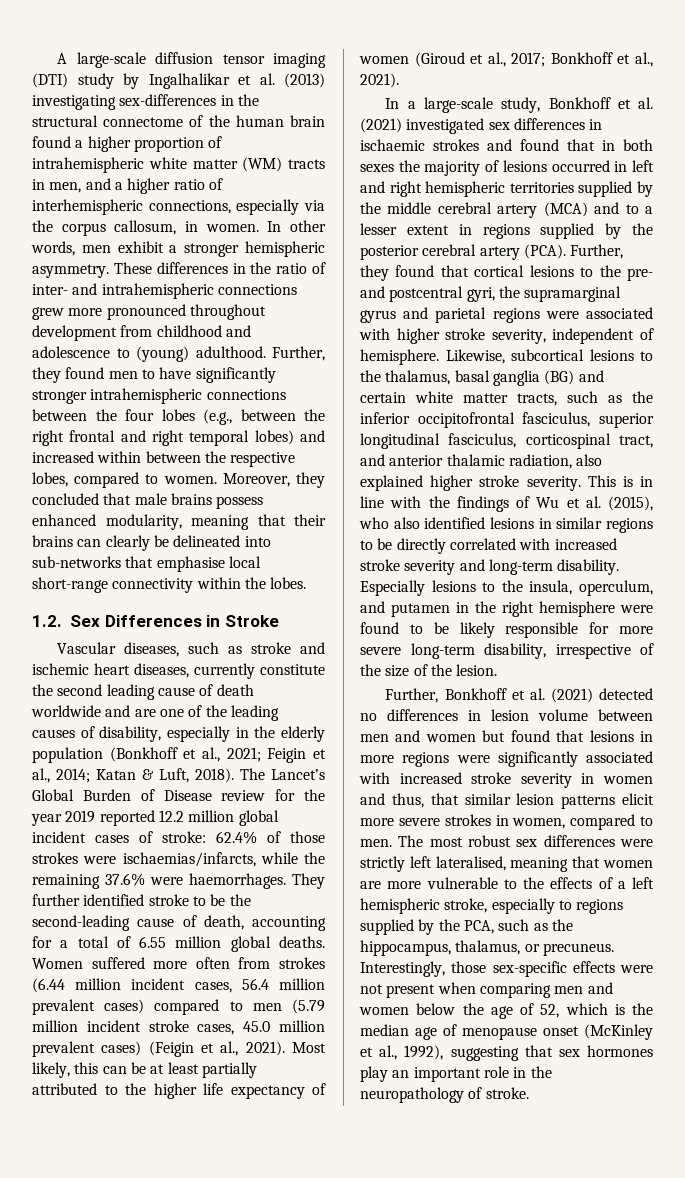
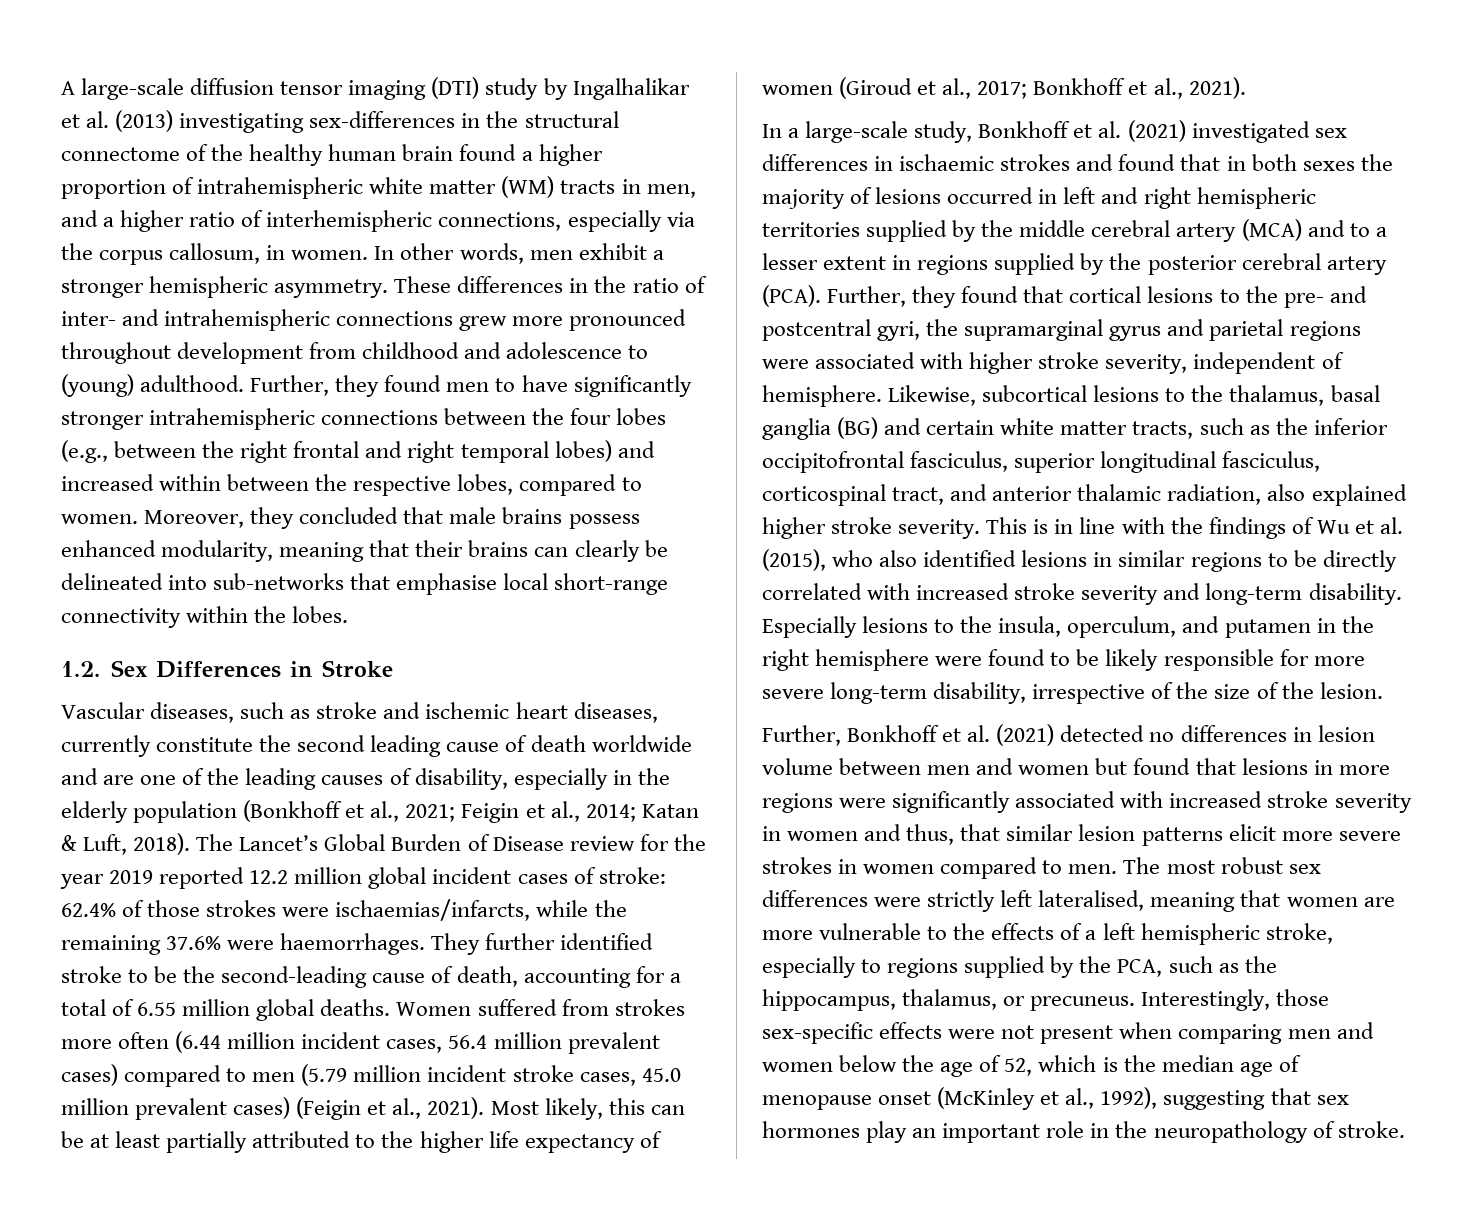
- A large-scale diffusion tensor imaging (DTI) study by Ingalhalikar et al. (2013) investigating sex-differences in the structural connectome of the human brain found a higher proportion of intrahemispheric white matter (WM) tracts in men, and a higher ratio of interhemispheric connections, especially via the corpus callosum, in women.
+ A large-scale diffusion tensor imaging (DTI) study by Ingalhalikar et al. (2013) investigating sex-differences in the structural connectome of the healthy human brain found a higher proportion of intrahemispheric white matter (WM) tracts in men, and a higher ratio of interhemispheric connections, especially via the corpus callosum, in women.
- Women suffered more often from strokes (6.44 million incident cases, 56.4 million prevalent cases) compared to men (5.79 million incident stroke cases, 45.0 million prevalent cases) (Feigin et al., 2021).
+ Women suffered from strokes more often (6.44 million incident cases, 56.4 million prevalent cases) compared to men (5.79 million incident stroke cases, 45.0 million prevalent cases) (Feigin et al., 2021).
- Further, Bonkhoff et al. (2021) detected no differences in lesion volume between men and women but found that lesions in more regions were significantly associated with increased stroke severity in women and thus, that similar lesion patterns elicit more severe strokes in women, compared to men.
+ Further, Bonkhoff et al. (2021) detected no differences in lesion volume between men and women but found that lesions in more regions were significantly associated with increased stroke severity in women and thus, that similar lesion patterns elicit more severe strokes in women compared to men.

